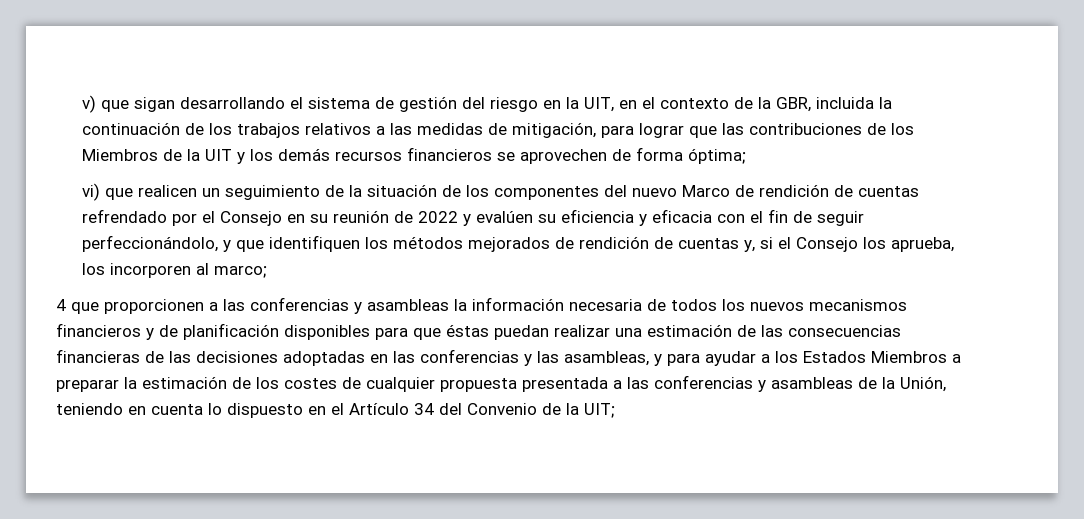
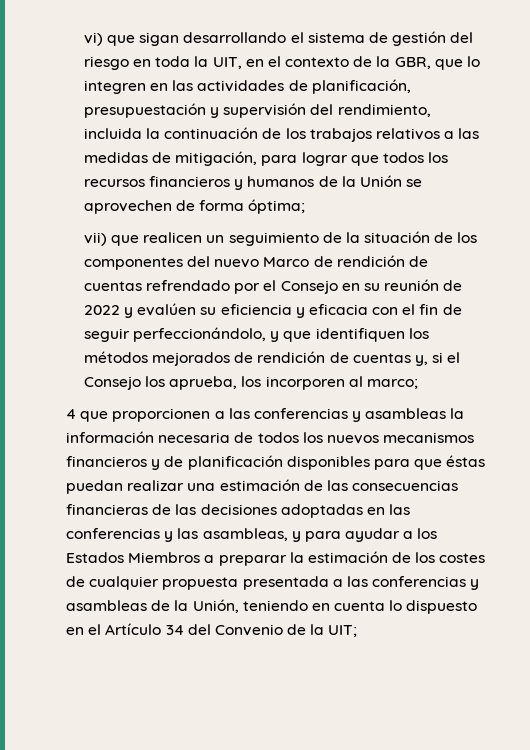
- v) que sigan desarrollando el sistema de gestión del riesgo en la UIT, en el contexto de la GBR, incluida la continuación de los trabajos relativos a las medidas de mitigación, para lograr que las contribuciones de los Miembros de la UIT y los demás recursos financieros se aprovechen de forma óptima;
+ vi) que sigan desarrollando el sistema de gestión del riesgo en toda la UIT, en el contexto de la GBR, que lo integren en las actividades de planificación, presupuestación y supervisión del rendimiento, incluida la continuación de los trabajos relativos a las medidas de mitigación, para lograr que todos los recursos financieros y humanos de la Unión se aprovechen de forma óptima;
- vi) que realicen un seguimiento de la situación de los componentes del nuevo Marco de rendición de cuentas refrendado por el Consejo en su reunión de 2022 y evalúen su eficiencia y eficacia con el fin de seguir perfeccionándolo, y que identifiquen los métodos mejorados de rendición de cuentas y, si el Consejo los aprueba, los incorporen al marco;
+ vii) que realicen un seguimiento de la situación de los componentes del nuevo Marco de rendición de cuentas refrendado por el Consejo en su reunión de 2022 y evalúen su eficiencia y eficacia con el fin de seguir perfeccionándolo, y que identifiquen los métodos mejorados de rendición de cuentas y, si el Consejo los aprueba, los incorporen al marco;

